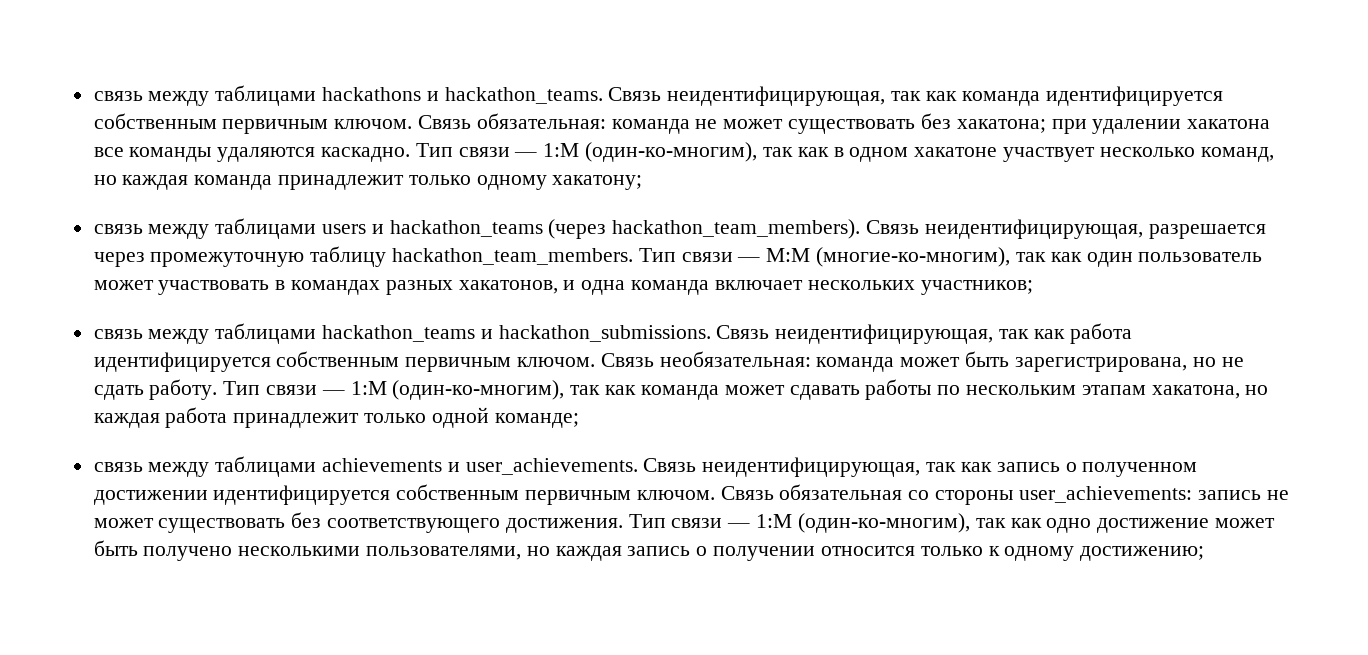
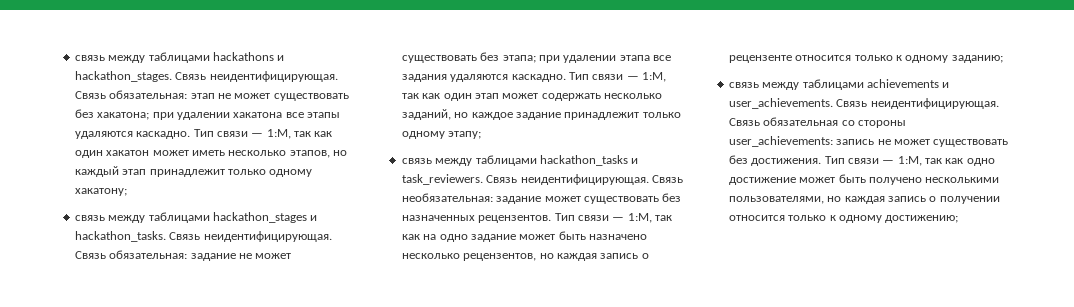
- связь между таблицами hackathons и hackathon_teams. Связь неидентифицирующая, так как команда идентифицируется собственным первичным ключом. Связь обязательная: команда не может существовать без хакатона; при удалении хакатона все команды удаляются каскадно. Тип связи — 1:M (один-ко-многим), так как в одном хакатоне участвует несколько команд, но каждая команда принадлежит только одному хакатону;
+ связь между таблицами hackathons и hackathon_stages. Связь неидентифицирующая. Связь обязательная: этап не может существовать без хакатона; при удалении хакатона все этапы удаляются каскадно. Тип связи — 1:M, так как один хакатон может иметь несколько этапов, но каждый этап принадлежит только одному хакатону;
- связь между таблицами users и hackathon_teams (через hackathon_team_members). Связь неидентифицирующая, разрешается через промежуточную таблицу hackathon_team_members. Тип связи — M:M (многие-ко-многим), так как один пользователь может участвовать в командах разных хакатонов, и одна команда включает нескольких участников;
- связь между таблицами hackathon_teams и hackathon_submissions. Связь неидентифицирующая, так как работа идентифицируется собственным первичным ключом. Связь необязательная: команда может быть зарегистрирована, но не сдать работу. Тип связи — 1:M (один-ко-многим), так как команда может сдавать работы по нескольким этапам хакатона, но каждая работа принадлежит только одной команде;
+ связь между таблицами hackathon_stages и hackathon_tasks. Связь неидентифицирующая. Связь обязательная: задание не может существовать без этапа; при удалении этапа все задания удаляются каскадно. Тип связи — 1:M, так как один этап может содержать несколько заданий, но каждое задание принадлежит только одному этапу;
+ связь между таблицами hackathon_tasks и task_reviewers. Связь неидентифицирующая. Связь необязательная: задание может существовать без назначенных рецензентов. Тип связи — 1:M, так как на одно задание может быть назначено несколько рецензентов, но каждая запись о рецензенте относится только к одному заданию;
- связь между таблицами achievements и user_achievements. Связь неидентифицирующая, так как запись о полученном достижении идентифицируется собственным первичным ключом.
+ связь между таблицами achievements и user_achievements. Связь неидентифицирующая.
- Связь обязательная со стороны user_achievements: запись не может существовать без соответствующего достижения.
+ Связь обязательная со стороны user_achievements: запись не может существовать без достижения.
- Тип связи — 1:M (один-ко-многим), так как одно достижение может быть получено несколькими пользователями, но каждая запись о получении относится только к одному достижению;
+ Тип связи — 1:M, так как одно достижение может быть получено несколькими пользователями, но каждая запись о получении относится только к одному достижению;

